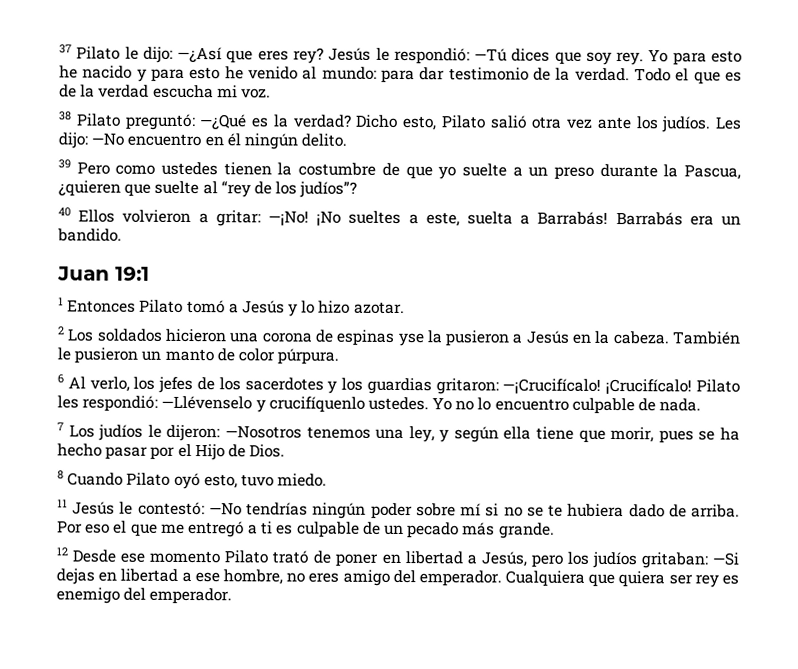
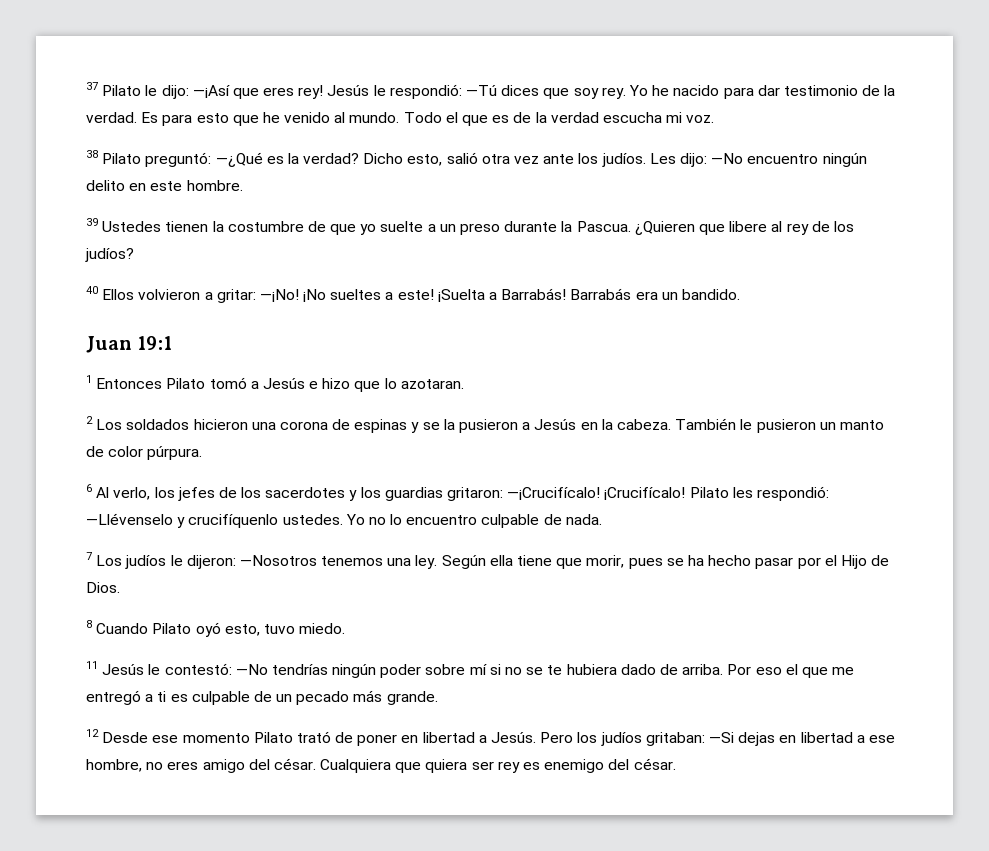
- 37 Pilato le dijo: ―¿Así que eres rey?
+ 37 Pilato le dijo: —¡Así que eres rey!
- Yo para esto he nacido y para esto he venido al mundo: para dar testimonio de la verdad.
+ Yo he nacido para dar testimonio de la verdad.
+ Es para esto que he venido al mundo.
- Dicho esto, Pilato salió otra vez ante los judíos.
+ Dicho esto, salió otra vez ante los judíos.
- Les dijo: —No encuentro en él ningún delito.
- 39 Pero como ustedes tienen la costumbre de que yo suelte a un preso durante la Pascua, ¿quieren que suelte al “rey de los judíos”?
+ Les dijo: —No encuentro ningún delito en este hombre.
+ 39 Ustedes tienen la costumbre de que yo suelte a un preso durante la Pascua. ¿Quieren que libere al rey de los judíos?
- ¡No sueltes a este, suelta a Barrabás!
+ ¡No sueltes a este! ¡Suelta a Barrabás!
- 1 Entonces Pilato tomó a Jesús y lo hizo azotar.
+ 1 Entonces Pilato tomó a Jesús e hizo que lo azotaran.
- 2 Los soldados hicieron una corona de espinas yse la pusieron a Jesús en la cabeza.
+ 2 Los soldados hicieron una corona de espinas y se la pusieron a Jesús en la cabeza.
- 7 Los judíos le dijeron: —Nosotros tenemos una ley, y según ella tiene que morir, pues se ha hecho pasar por el Hijo de Dios.
+ 7 Los judíos le dijeron: —Nosotros tenemos una ley. Según ella tiene que morir, pues se ha hecho pasar por el Hijo de Dios.
- 12 Desde ese momento Pilato trató de poner en libertad a Jesús, pero los judíos gritaban: —Si dejas en libertad a ese hombre, no eres amigo del emperador.
+ 12 Desde ese momento Pilato trató de poner en libertad a Jesús. Pero los judíos gritaban: —Si dejas en libertad a ese hombre, no eres amigo del césar.
- Cualquiera que quiera ser rey es enemigo del emperador.
+ Cualquiera que quiera ser rey es enemigo del césar.

